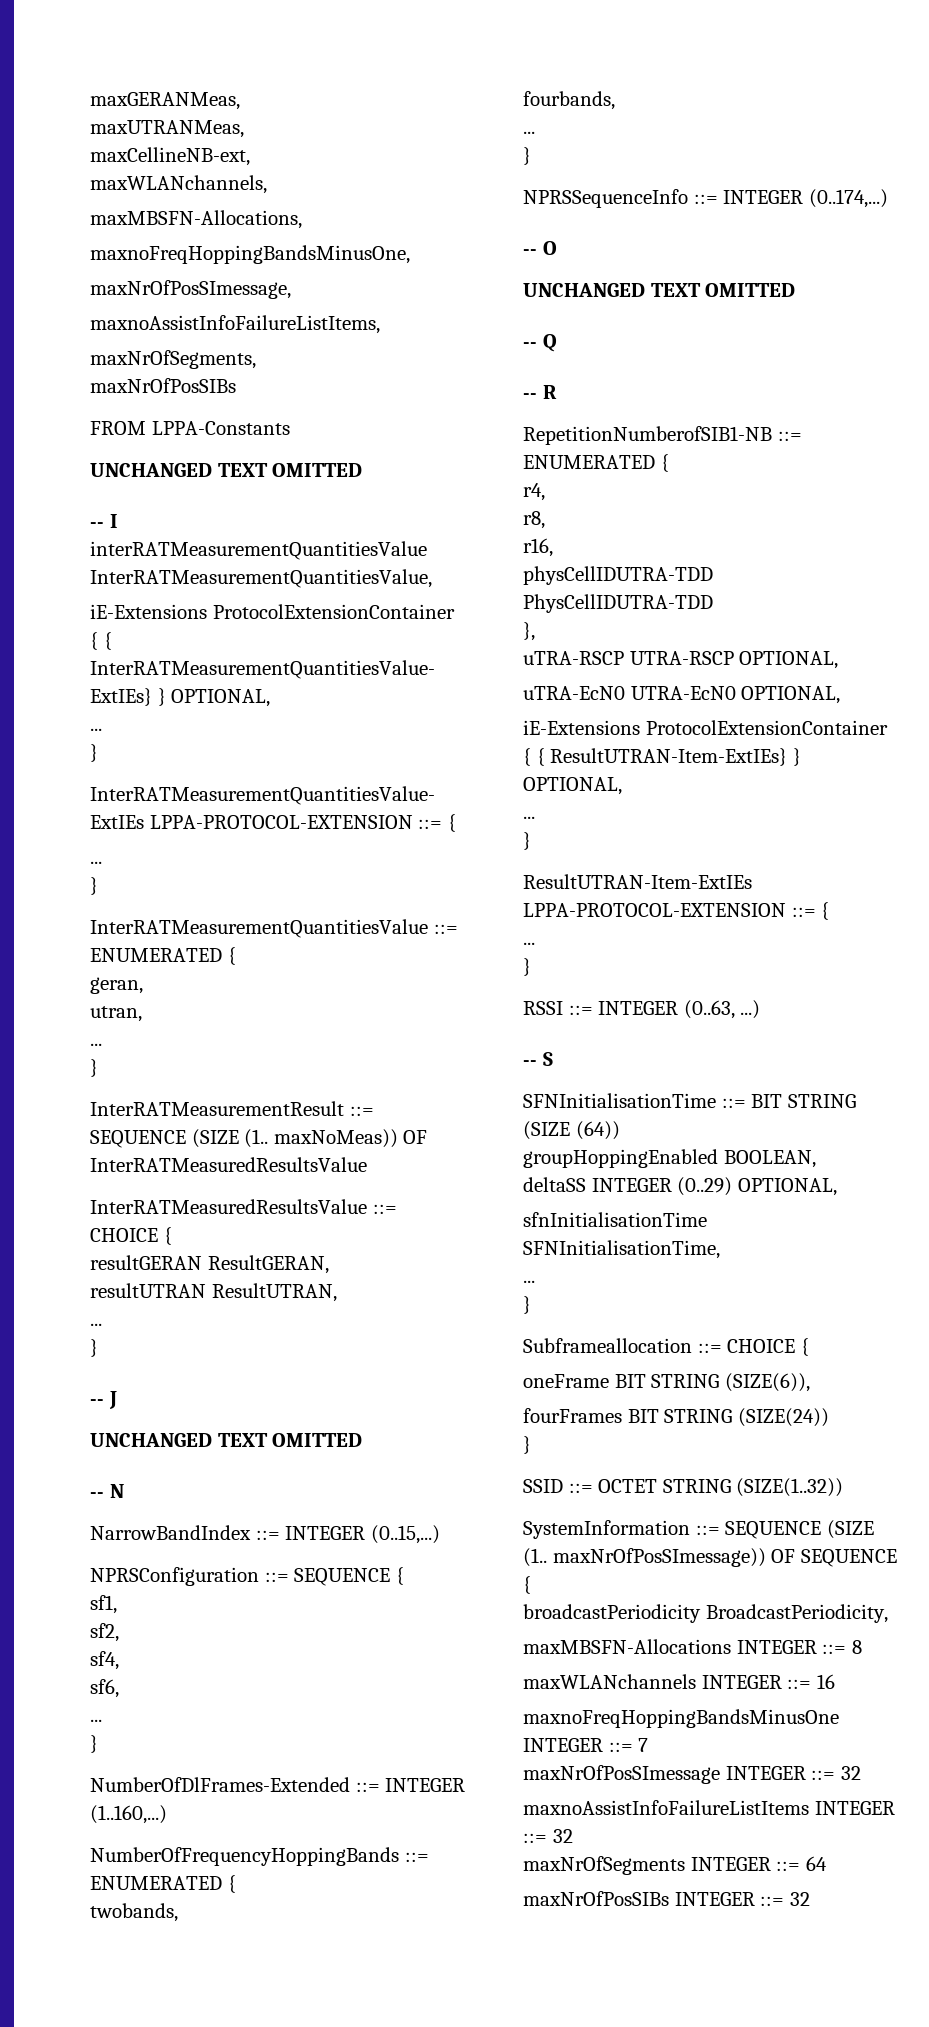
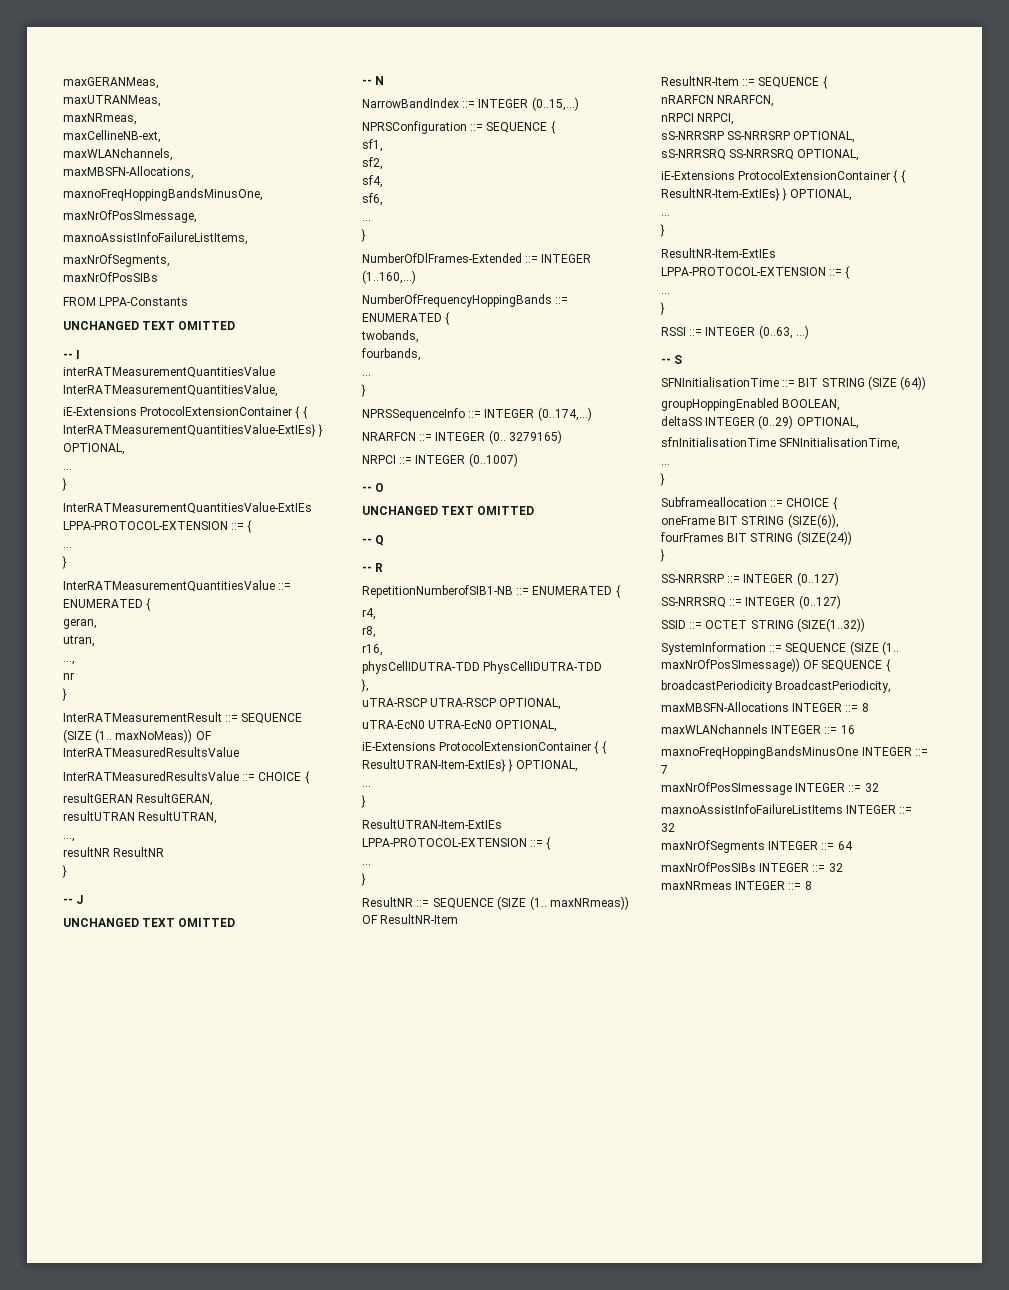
+ maxNRmeas,
  utran,
- ...
+ ...,
+ nr
  resultUTRAN ResultUTRAN,
- ...
+ ...,
+ resultNR ResultNR
+ NRARFCN ::= INTEGER (0.. 3279165)
+ NRPCI ::= INTEGER (0..1007)
+ ResultNR ::= SEQUENCE (SIZE (1.. maxNRmeas)) OF ResultNR-Item
+ ResultNR-Item ::= SEQUENCE {
+ nRARFCN NRARFCN,
+ nRPCI NRPCI,
+ sS-NRRSRP SS-NRRSRP OPTIONAL,
+ sS-NRRSRQ SS-NRRSRQ OPTIONAL,
+ iE-Extensions ProtocolExtensionContainer { { ResultNR-Item-ExtIEs} } OPTIONAL,
+ ...
+ }
+ ResultNR-Item-ExtIEs LPPA-PROTOCOL-EXTENSION ::= {
+ ...
+ }
+ SS-NRRSRP ::= INTEGER (0..127)
+ SS-NRRSRQ ::= INTEGER (0..127)
+ maxNRmeas INTEGER ::= 8

